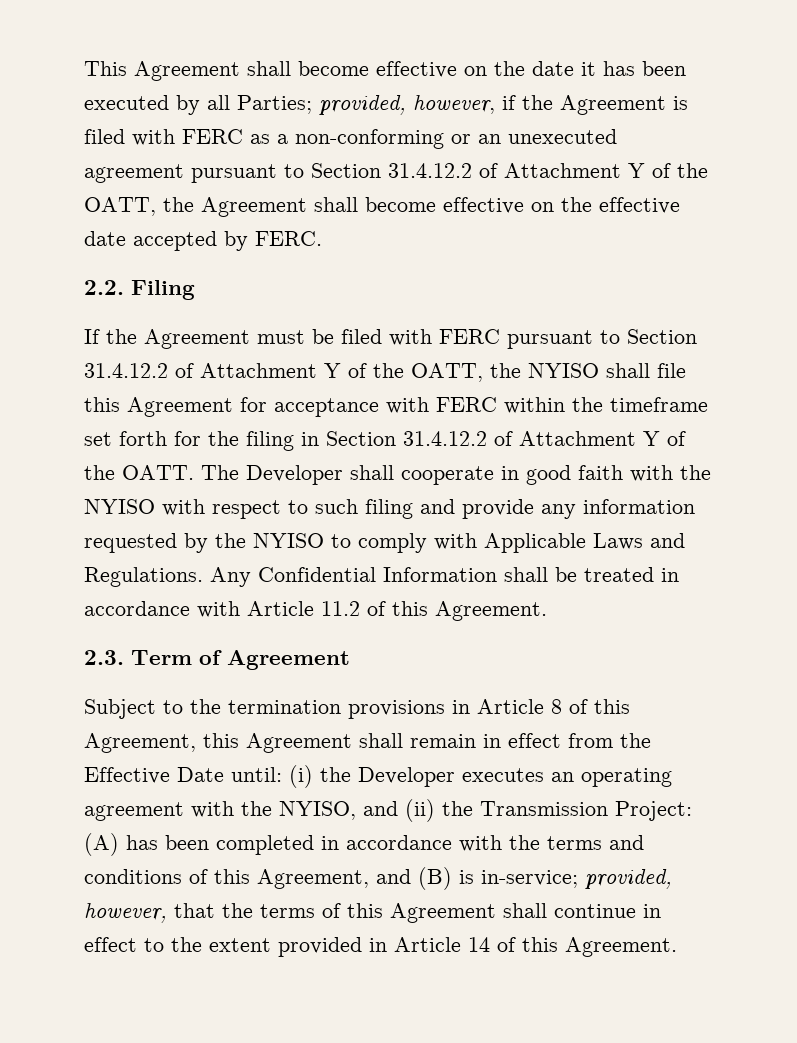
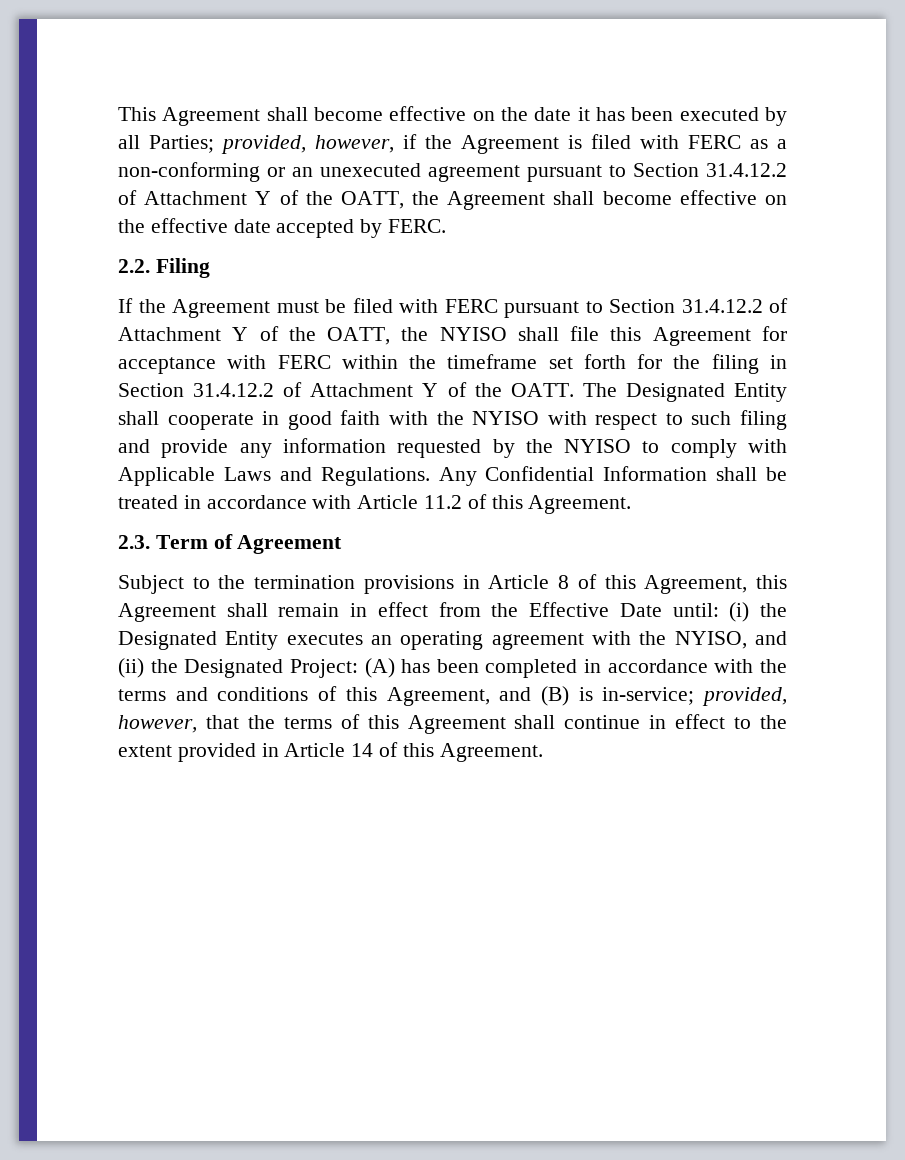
- The Developer shall cooperate in good faith with the NYISO with respect to such filing and provide any information requested by the NYISO to comply with Applicable Laws and Regulations.
+ The Designated Entity shall cooperate in good faith with the NYISO with respect to such filing and provide any information requested by the NYISO to comply with Applicable Laws and Regulations.
- (i) the Developer executes an operating agreement with the NYISO, and (ii) the Transmission Project:
+ (i) the Designated Entity executes an operating agreement with the NYISO, and (ii) the Designated Project:

